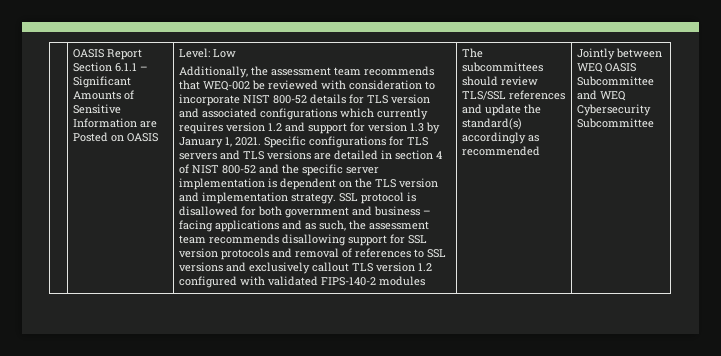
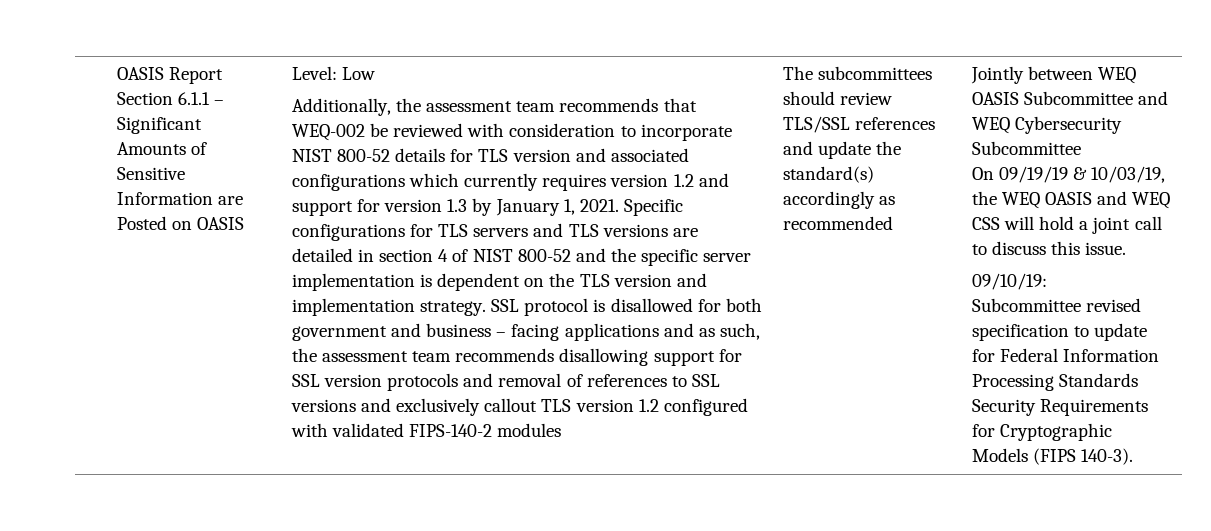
+ On 09/19/19 & 10/03/19, the WEQ OASIS and WEQ CSS will hold a joint call to discuss this issue.
+ 09/10/19:
+ Subcommittee revised specification to update for Federal Information Processing Standards Security Requirements for Cryptographic Models (FIPS 140-3).

